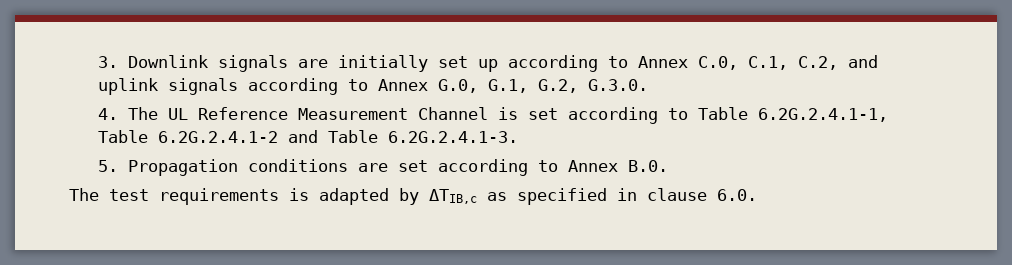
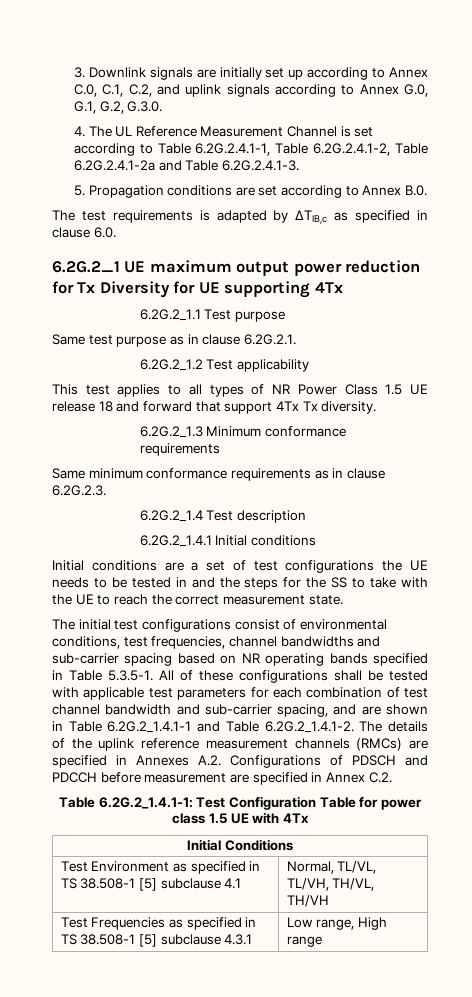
- 4. The UL Reference Measurement Channel is set according to Table 6.2G.2.4.1-1, Table 6.2G.2.4.1-2 and Table 6.2G.2.4.1-3.
+ 4. The UL Reference Measurement Channel is set according to Table 6.2G.2.4.1-1, Table 6.2G.2.4.1-2, Table 6.2G.2.4.1-2a and Table 6.2G.2.4.1-3.
+ 6.2G.2_1 UE maximum output power reduction for Tx Diversity for UE supporting 4Tx
+ 6.2G.2_1.1 Test purpose
+ Same test purpose as in clause 6.2G.2.1.
+ 6.2G.2_1.2 Test applicability
+ This test applies to all types of NR Power Class 1.5 UE release 18 and forward that support 4Tx Tx diversity.
+ 6.2G.2_1.3 Minimum conformance requirements
+ Same minimum conformance requirements as in clause 6.2G.2.3.
+ 6.2G.2_1.4 Test description
+ 6.2G.2_1.4.1 Initial conditions
+ Initial conditions are a set of test configurations the UE needs to be tested in and the steps for the SS to take with the UE to reach the correct measurement state.
+ The initial test configurations consist of environmental conditions, test frequencies, channel bandwidths and sub-carrier spacing based on NR operating bands specified in Table 5.3.5-1. All of these configurations shall be tested with applicable test parameters for each combination of test channel bandwidth and sub-carrier spacing, and are shown in Table 6.2G.2_1.4.1-1 and Table 6.2G.2_1.4.1-2. The details of the uplink reference measurement channels (RMCs) are specified in Annexes A.2. Configurations of PDSCH and PDCCH before measurement are specified in Annex C.2.
+ Table 6.2G.2_1.4.1-1: Test Configuration Table for power class 1.5 UE with 4Tx
+ Initial Conditions
+ Test Environment as specified in TS 38.508-1 [5] subclause 4.1 | Normal, TL/VL, TL/VH, TH/VL, TH/VH
+ Test Frequencies as specified in TS 38.508-1 [5] subclause 4.3.1 | Low range, High range

